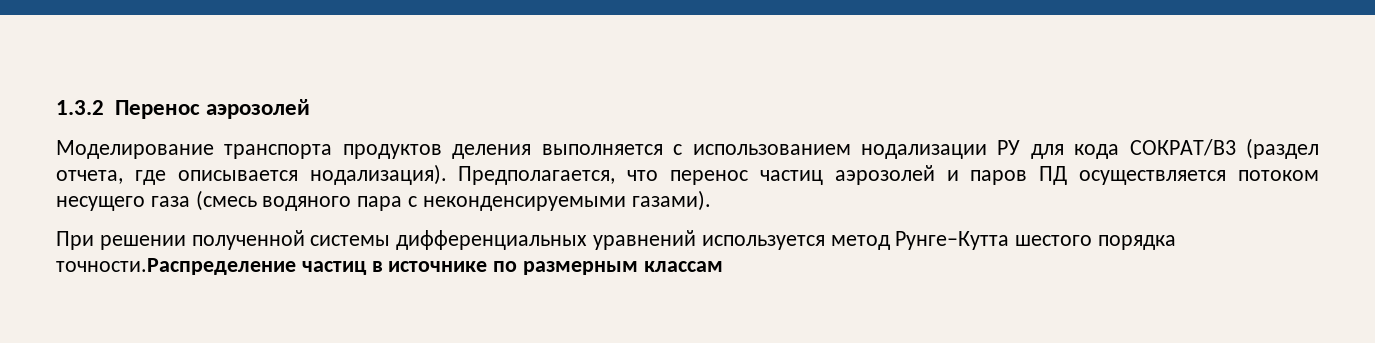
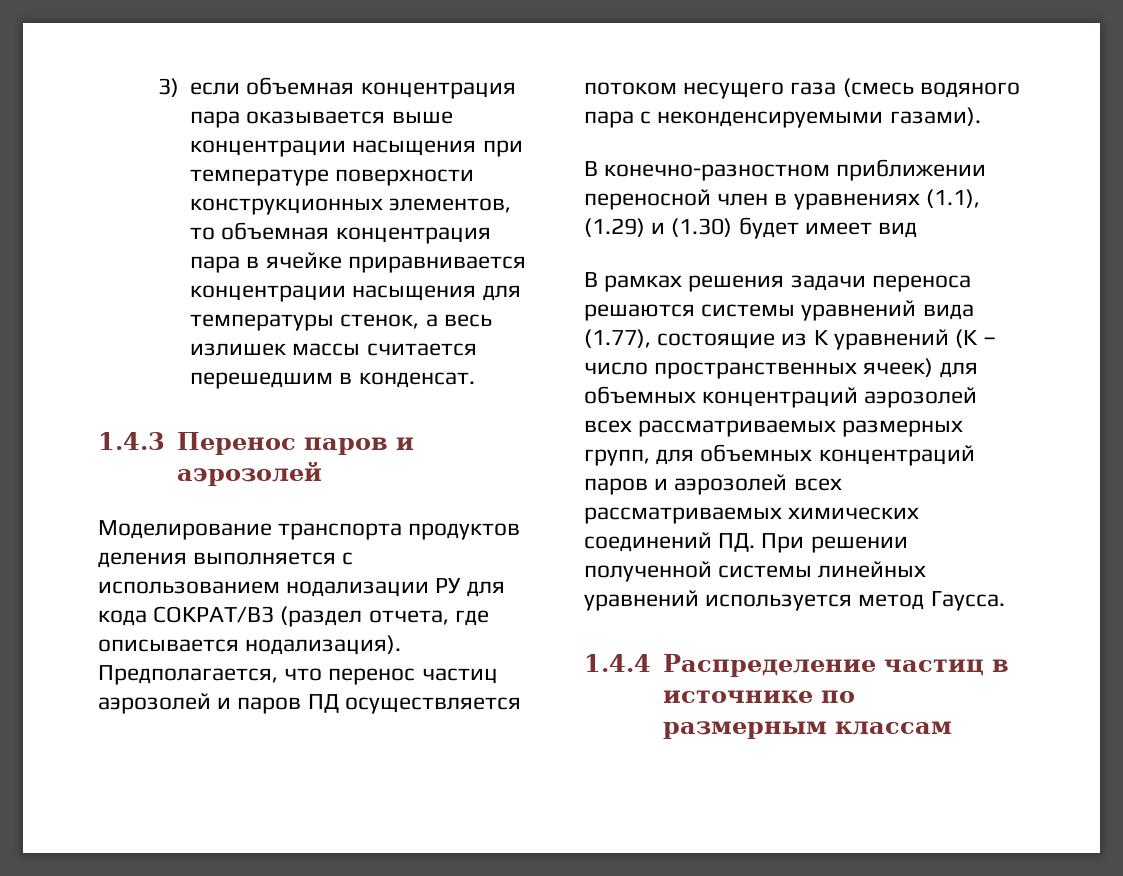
- 1.3.2 Перенос аэрозолей
+ 3) если объемная концентрация пара оказывается выше концентрации насыщения при температуре поверхности конструкционных элементов, то объемная концентрация пара в ячейке приравнивается концентрации насыщения для температуры стенок, а весь излишек массы считается перешедшим в конденсат.
+ 1.4.3 Перенос паров и аэрозолей
- При решении полученной системы дифференциальных уравнений используется метод Рунге–Кутта шестого порядка точности.Распределение частиц в источнике по размерным классам
+ В конечно-разностном приближении переносной член в уравнениях (1.1), (1.29) и (1.30) будет имеет вид
+ В рамках решения задачи переноса решаются системы уравнений вида (1.77), состоящие из K уравнений (K – число пространственных ячеек) для объемных концентраций аэрозолей всех рассматриваемых размерных групп, для объемных концентраций паров и аэрозолей всех рассматриваемых химических соединений ПД. При решении полученной системы линейных уравнений используется метод Гаусса.
+ 1.4.4 Распределение частиц в источнике по размерным классам

